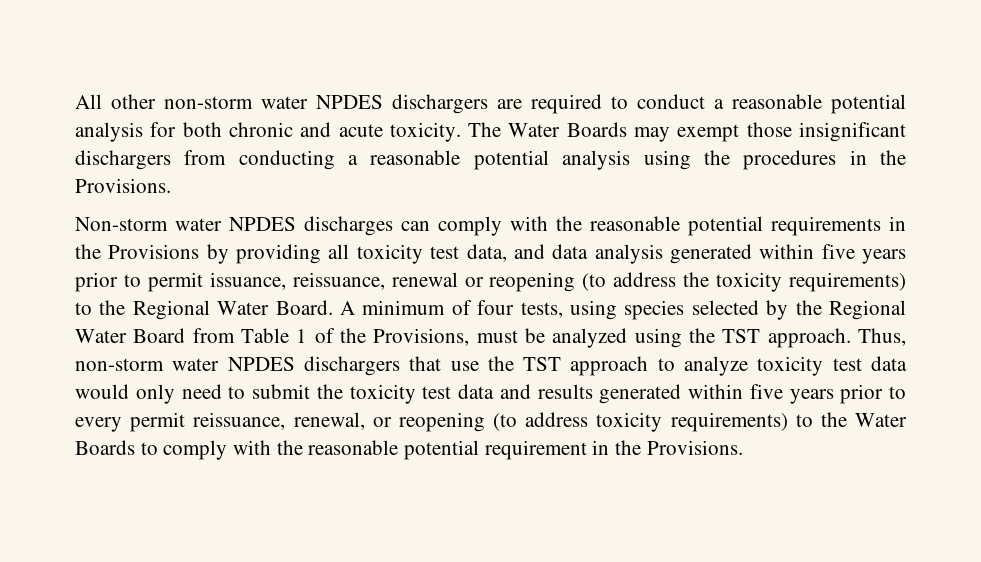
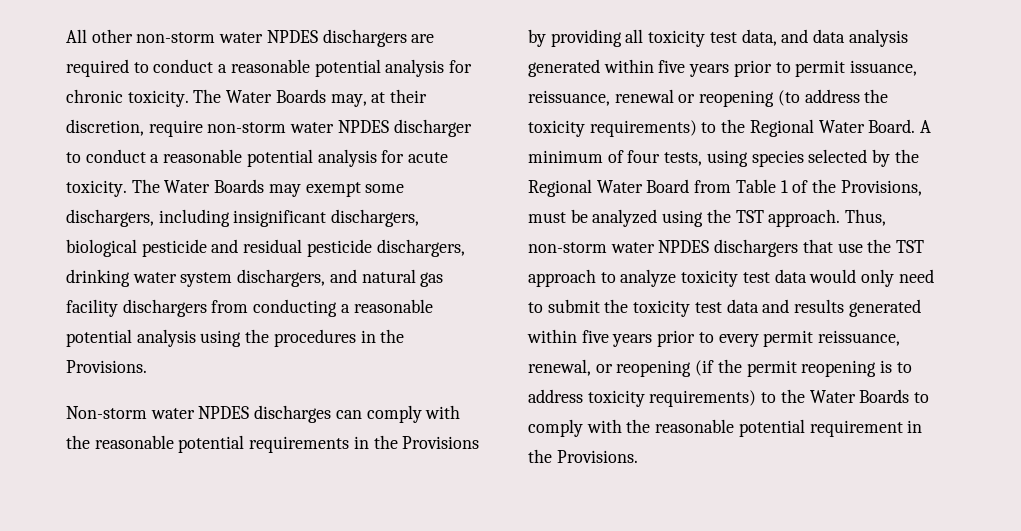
- All other non-storm water NPDES dischargers are required to conduct a reasonable potential analysis for both chronic and acute toxicity.
+ All other non-storm water NPDES dischargers are required to conduct a reasonable potential analysis for chronic toxicity. The Water Boards may, at their discretion, require non-storm water NPDES discharger to conduct a reasonable potential analysis for acute toxicity.
- The Water Boards may exempt those insignificant dischargers from conducting a reasonable potential analysis using the procedures in the Provisions.
+ The Water Boards may exempt some dischargers, including insignificant dischargers, biological pesticide and residual pesticide dischargers, drinking water system dischargers, and natural gas facility dischargers from conducting a reasonable potential analysis using the procedures in the Provisions.
- Thus, non-storm water NPDES dischargers that use the TST approach to analyze toxicity test data would only need to submit the toxicity test data and results generated within five years prior to every permit reissuance, renewal, or reopening (to address toxicity requirements) to the Water Boards to comply with the reasonable potential requirement in the Provisions.
+ Thus, non-storm water NPDES dischargers that use the TST approach to analyze toxicity test data would only need to submit the toxicity test data and results generated within five years prior to every permit reissuance, renewal, or reopening (if the permit reopening is to address toxicity requirements) to the Water Boards to comply with the reasonable potential requirement in the Provisions.

